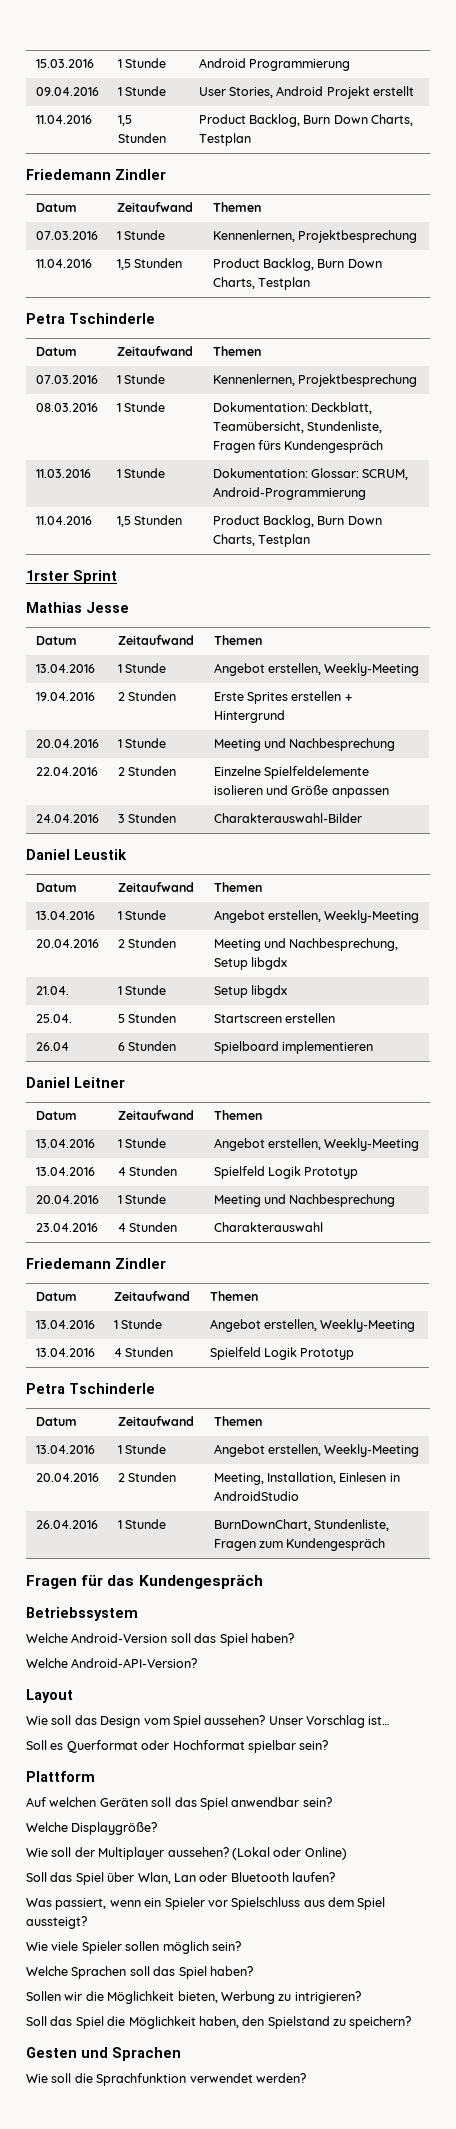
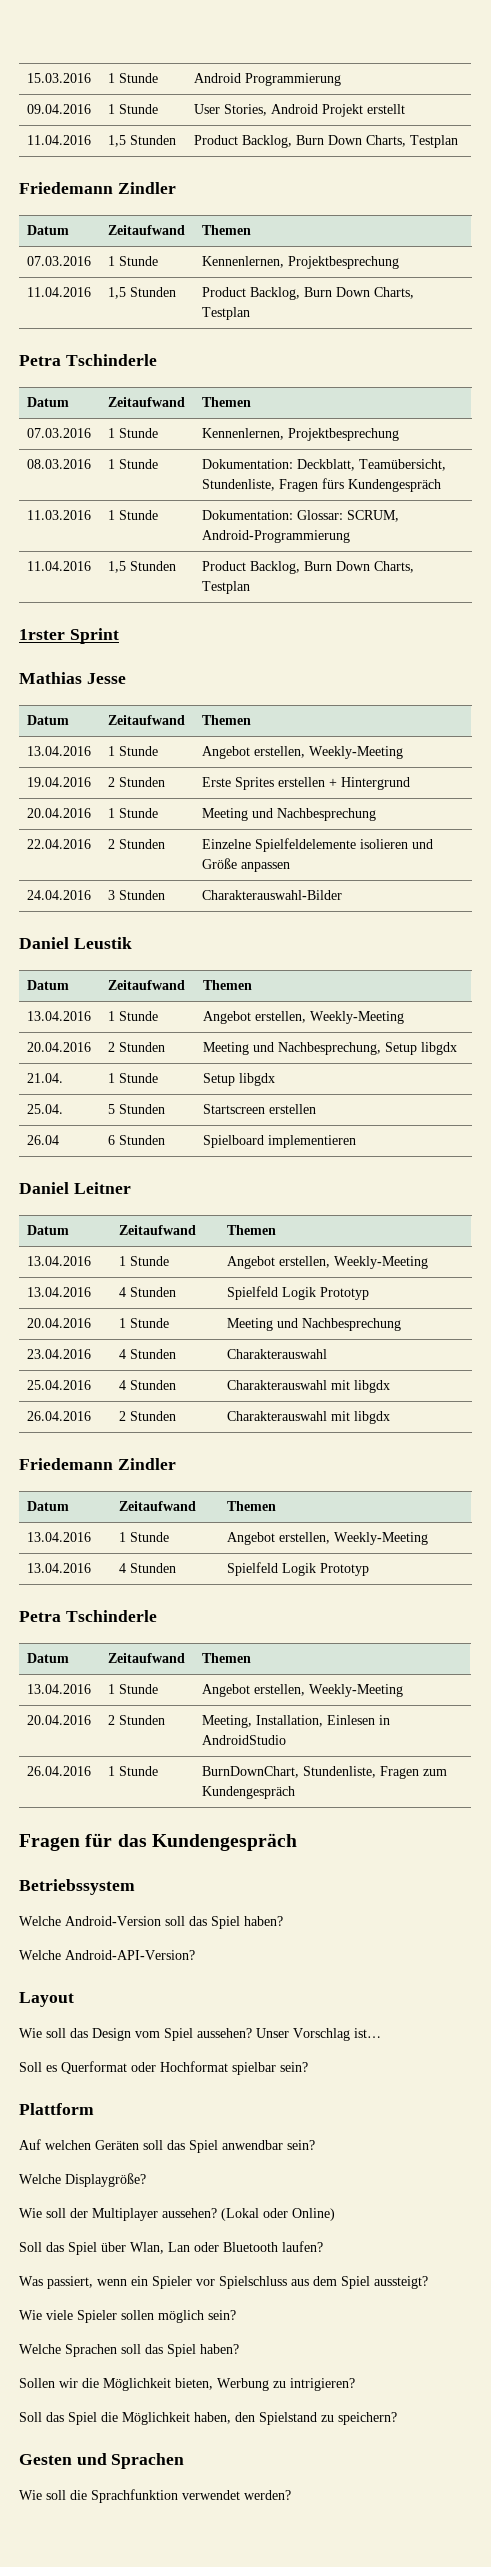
+ 25.04.2016 | 4 Stunden | Charakterauswahl mit libgdx
+ 26.04.2016 | 2 Stunden | Charakterauswahl mit libgdx

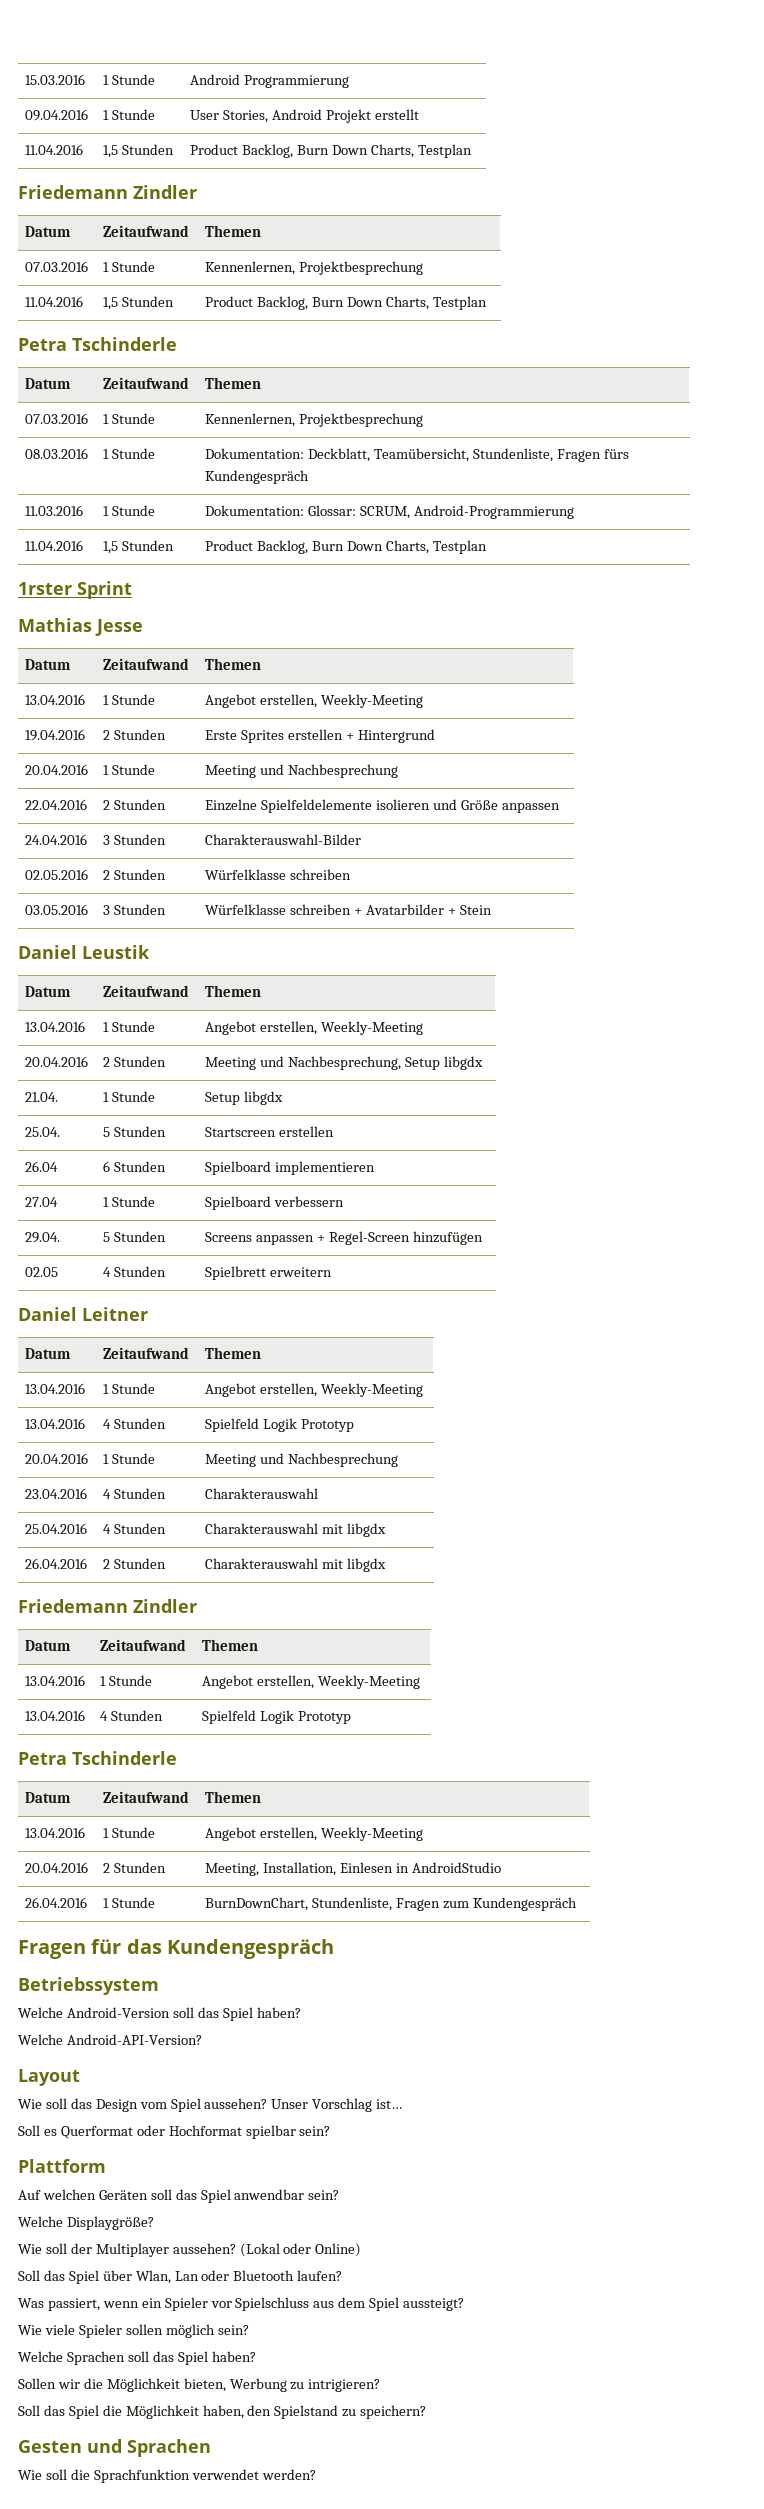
+ 02.05.2016 | 2 Stunden | Würfelklasse schreiben
+ 03.05.2016 | 3 Stunden | Würfelklasse schreiben + Avatarbilder + Stein
+ 27.04 | 1 Stunde | Spielboard verbessern
+ 29.04. | 5 Stunden | Screens anpassen + Regel-Screen hinzufügen
+ 02.05 | 4 Stunden | Spielbrett erweitern

